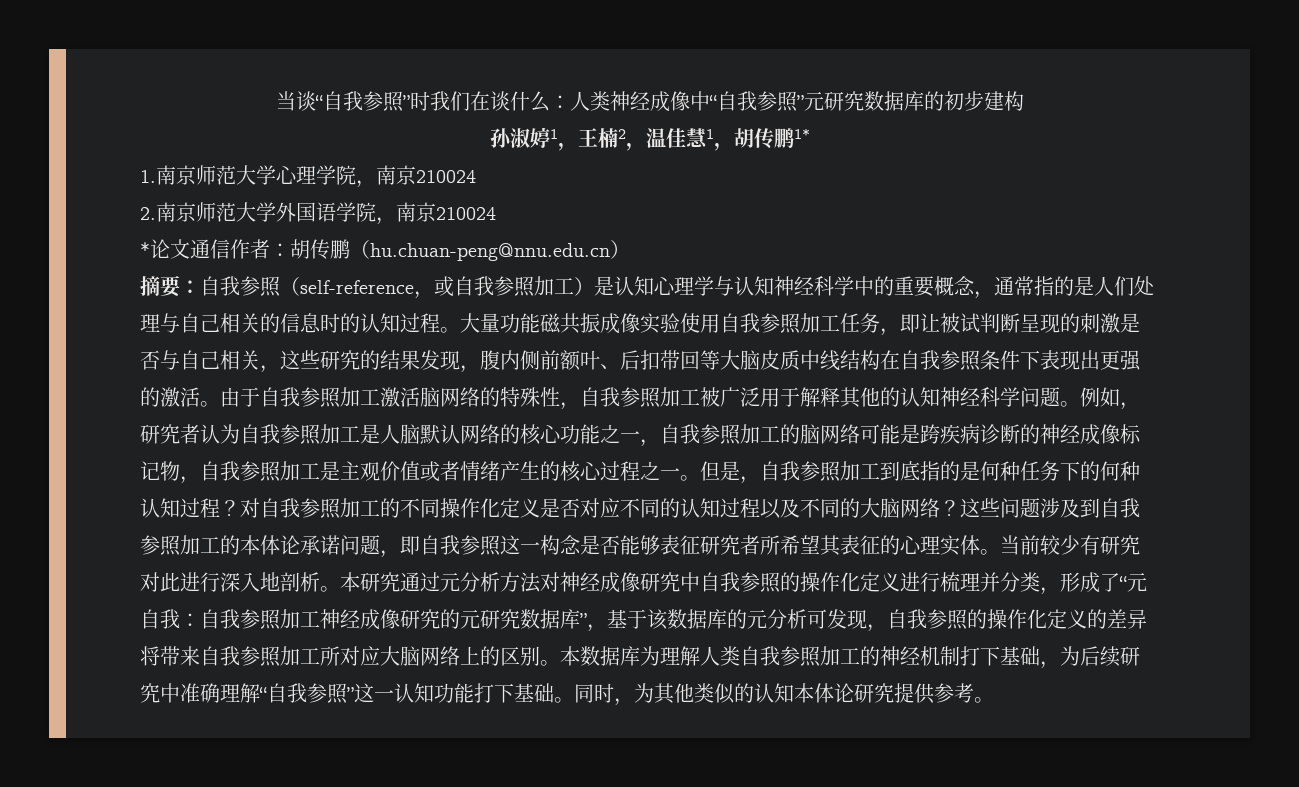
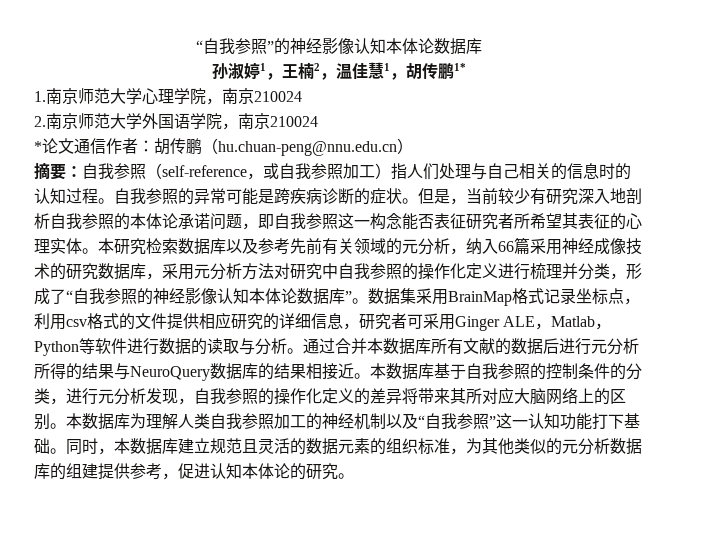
- 当谈“自我参照”时我们在谈什么：人类神经成像中“自我参照”元研究数据库的初步建构
+ “自我参照”的神经影像认知本体论数据库
- 摘要：自我参照（self-reference，或自我参照加工）是认知心理学与认知神经科学中的重要概念，通常指的是人们处理与自己相关的信息时的认知过程。
+ 摘要：自我参照（self-reference，或自我参照加工）指人们处理与自己相关的信息时的认知过程。
- 大量功能磁共振成像实验使用自我参照加工任务，即让被试判断呈现的刺激是否与自己相关，这些研究的结果发现，腹内侧前额叶、后扣带回等大脑皮质中线结构在自我参照条件下表现出更强的激活。由于自我参照加工激活脑网络的特殊性，自我参照加工被广泛用于解释其他的认知神经科学问题。例如，研究者认为自我参照加工是人脑默认网络的核心功能之一，自我参照加工的脑网络可能是跨疾病诊断的神经成像标记物，自我参照加工是主观价值或者情绪产生的核心过程之一。但是，自我参照加工到底指的是何种任务下的何种认知过程？对自我参照加工的不同操作化定义是否对应不同的认知过程以及不同的大脑网络？这些问题涉及到自我参照加工的本体论承诺问题，即自我参照这一构念是否能够表征研究者所希望其表征的心理实体。
+ 自我参照的异常可能是跨疾病诊断的症状。但是，当前较少有研究深入地剖析自我参照的本体论承诺问题，即自我参照这一构念能否表征研究者所希望其表征的心理实体。
- 当前较少有研究对此进行深入地剖析。本研究通过元分析方法对神经成像研究中自我参照的操作化定义进行梳理并分类，形成了“元自我：自我参照加工神经成像研究的元研究数据库”，基于该数据库的元分析可发现，自我参照的操作化定义的差异将带来自我参照加工所对应大脑网络上的区别。
+ 本研究检索数据库以及参考先前有关领域的元分析，纳入66篇采用神经成像技术的研究数据库，采用元分析方法对研究中自我参照的操作化定义进行梳理并分类，形成了“自我参照的神经影像认知本体论数据库”。数据集采用BrainMap格式记录坐标点，利用csv格式的文件提供相应研究的详细信息，研究者可采用Ginger ALE，Matlab，Python等软件进行数据的读取与分析。通过合并本数据库所有文献的数据后进行元分析所得的结果与NeuroQuery数据库的结果相接近。本数据库基于自我参照的控制条件的分类，进行元分析发现，自我参照的操作化定义的差异将带来其所对应大脑网络上的区别。
- 本数据库为理解人类自我参照加工的神经机制打下基础，为后续研究中准确理解“自我参照”这一认知功能打下基础。
+ 本数据库为理解人类自我参照加工的神经机制以及“自我参照”这一认知功能打下基础。
- 同时，为其他类似的认知本体论研究提供参考。
+ 同时，本数据库建立规范且灵活的数据元素的组织标准，为其他类似的元分析数据库的组建提供参考，促进认知本体论的研究。

